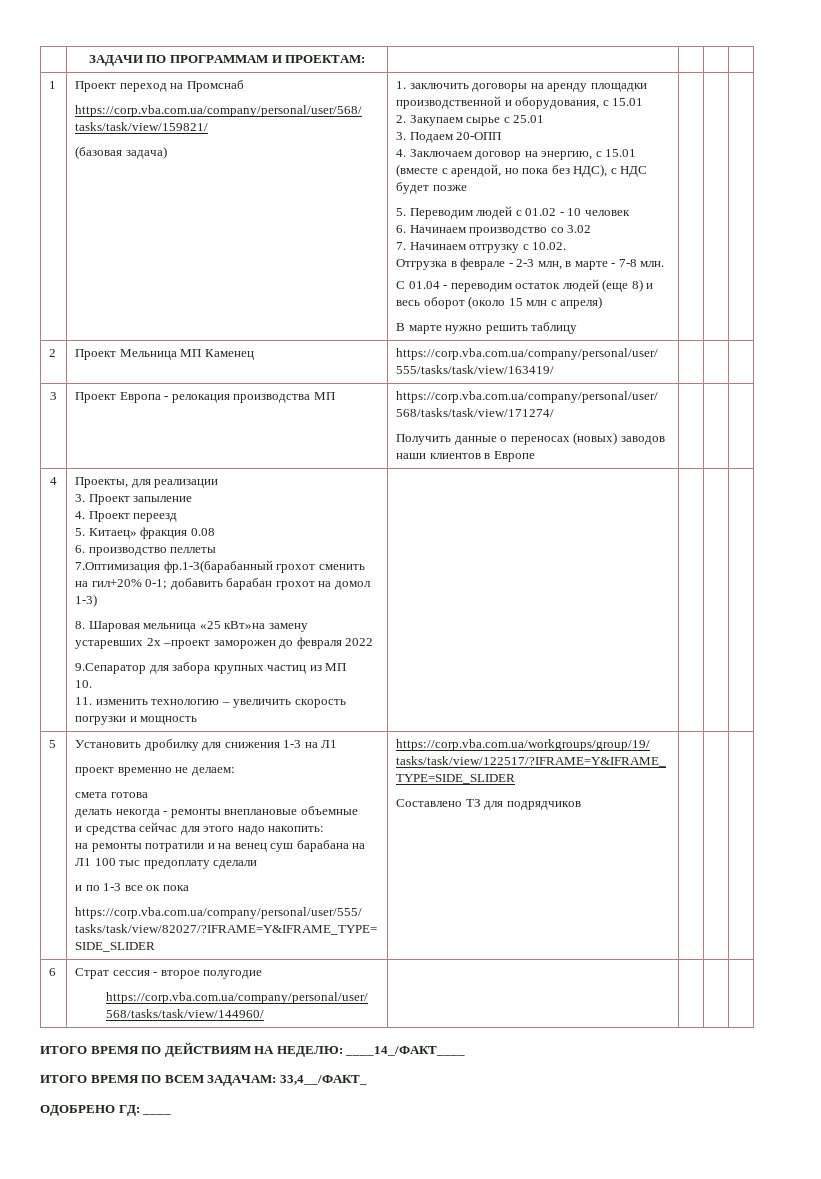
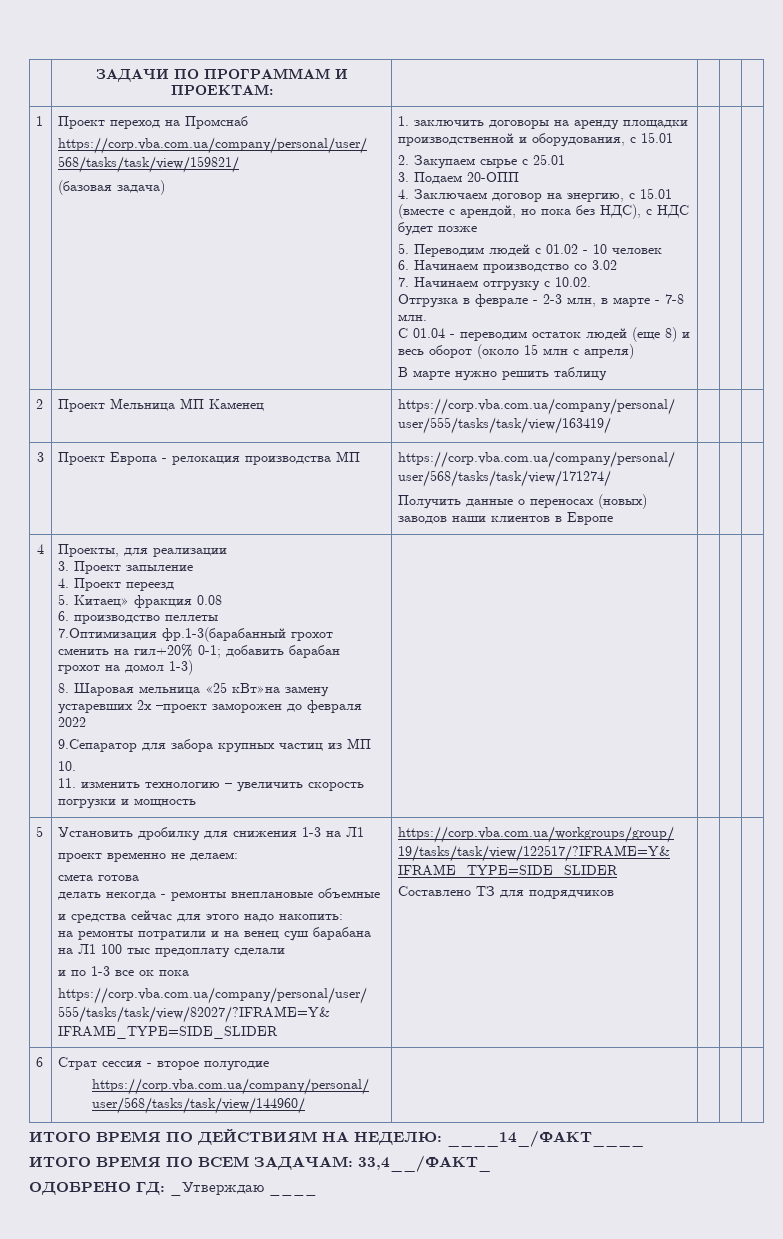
- ОДОБРЕНО ГД: ____
+ ОДОБРЕНО ГД: _Утверждаю ____

